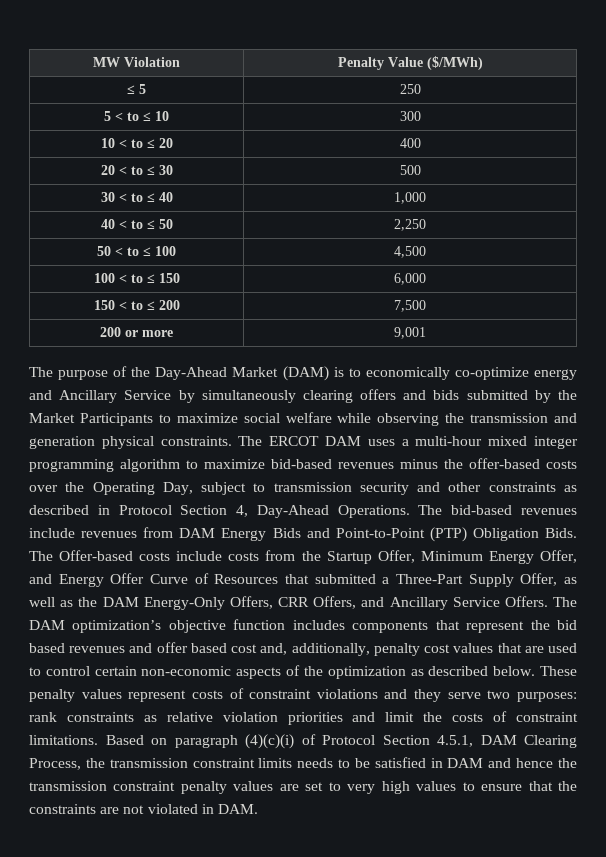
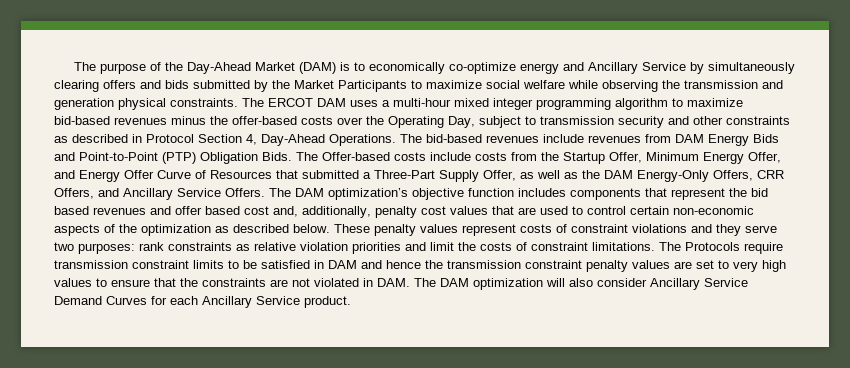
- MW Violation | Penalty Value ($/MWh)
- ≤ 5 | 250
- 5 < to ≤ 10 | 300
- 10 < to ≤ 20 | 400
- 20 < to ≤ 30 | 500
- 30 < to ≤ 40 | 1,000
- 40 < to ≤ 50 | 2,250
- 50 < to ≤ 100 | 4,500
- 100 < to ≤ 150 | 6,000
- 150 < to ≤ 200 | 7,500
- 200 or more | 9,001
- Based on paragraph (4)(c)(i) of Protocol Section 4.5.1, DAM Clearing Process, the transmission constraint limits needs to be satisfied in DAM and hence the transmission constraint penalty values are set to very high values to ensure that the constraints are not violated in DAM.
+ The Protocols require transmission constraint limits to be satisfied in DAM and hence the transmission constraint penalty values are set to very high values to ensure that the constraints are not violated in DAM. The DAM optimization will also consider Ancillary Service Demand Curves for each Ancillary Service product.

